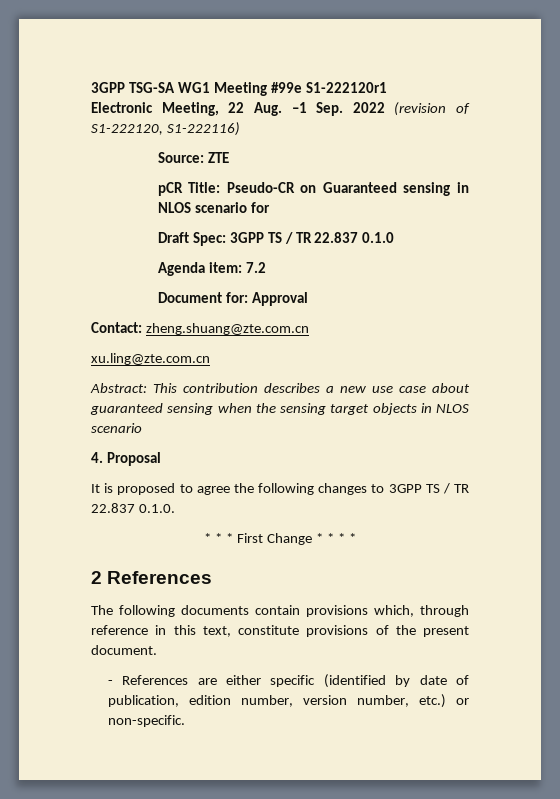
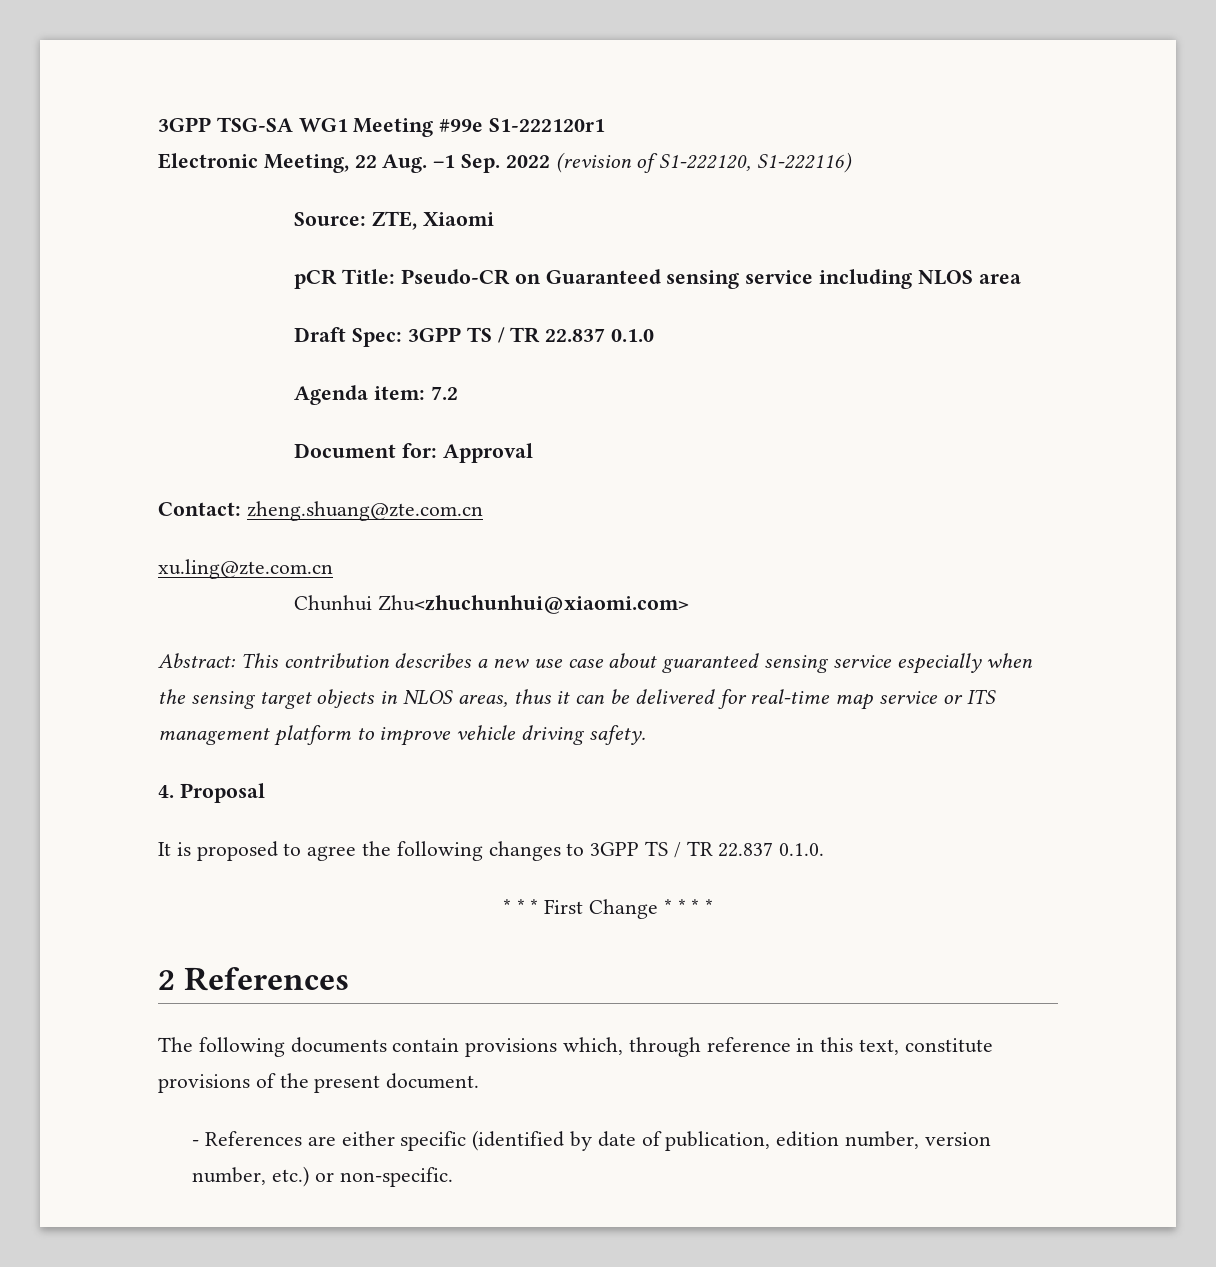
- Source: ZTE
+ Source: ZTE, Xiaomi
- pCR Title: Pseudo-CR on Guaranteed sensing in NLOS scenario for
+ pCR Title: Pseudo-CR on Guaranteed sensing service including NLOS area
+ Chunhui Zhu<zhuchunhui@xiaomi.com>
- Abstract: This contribution describes a new use case about guaranteed sensing when the sensing target objects in NLOS scenario
+ Abstract: This contribution describes a new use case about guaranteed sensing service especially when the sensing target objects in NLOS areas, thus it can be delivered for real-time map service or ITS management platform to improve vehicle driving safety.

